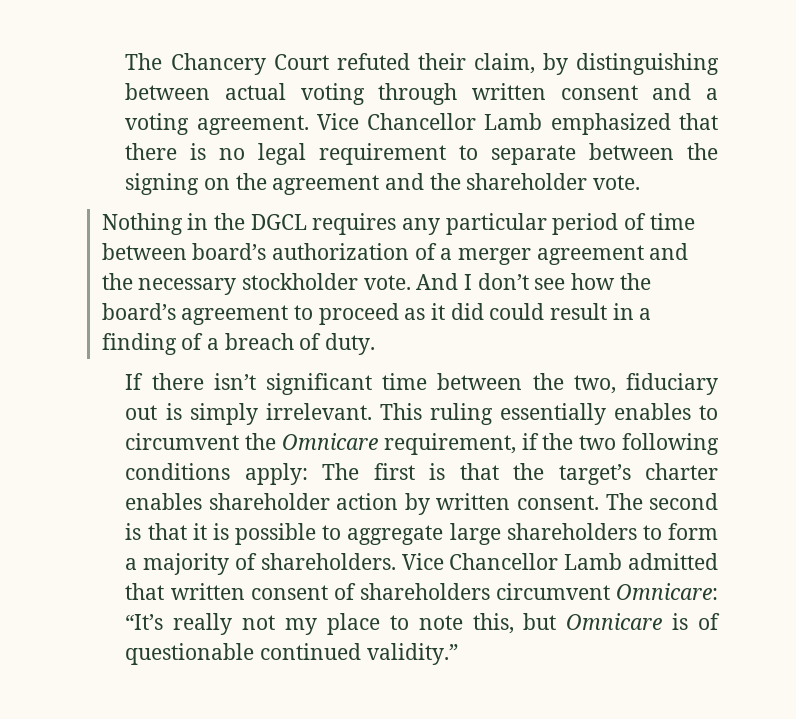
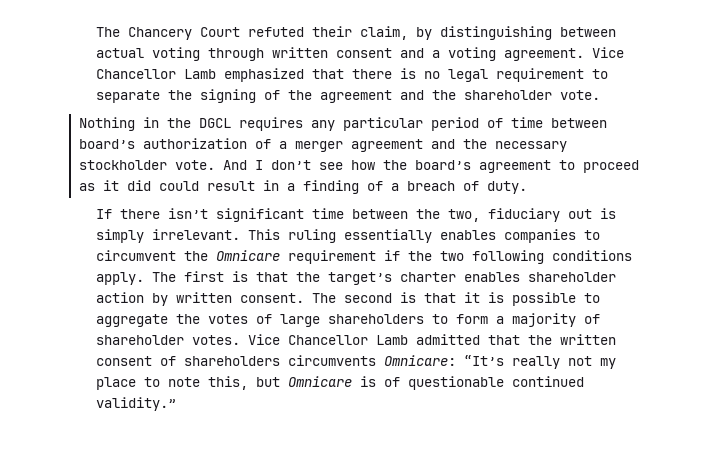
- Vice Chancellor Lamb emphasized that there is no legal requirement to separate between the signing on the agreement and the shareholder vote.
+ Vice Chancellor Lamb emphasized that there is no legal requirement to separate the signing of the agreement and the shareholder vote.
- This ruling essentially enables to circumvent the Omnicare requirement, if the two following conditions apply: The first is that the target’s charter enables shareholder action by written consent.
+ This ruling essentially enables companies to circumvent the Omnicare requirement if the two following conditions apply. The first is that the target’s charter enables shareholder action by written consent.
- The second is that it is possible to aggregate large shareholders to form a majority of shareholders.
+ The second is that it is possible to aggregate the votes of large shareholders to form a majority of shareholder votes.
- Vice Chancellor Lamb admitted that written consent of shareholders circumvent Omnicare: “It’s really not my place to note this, but Omnicare is of questionable continued validity.”
+ Vice Chancellor Lamb admitted that the written consent of shareholders circumvents Omnicare: “It’s really not my place to note this, but Omnicare is of questionable continued validity.”

